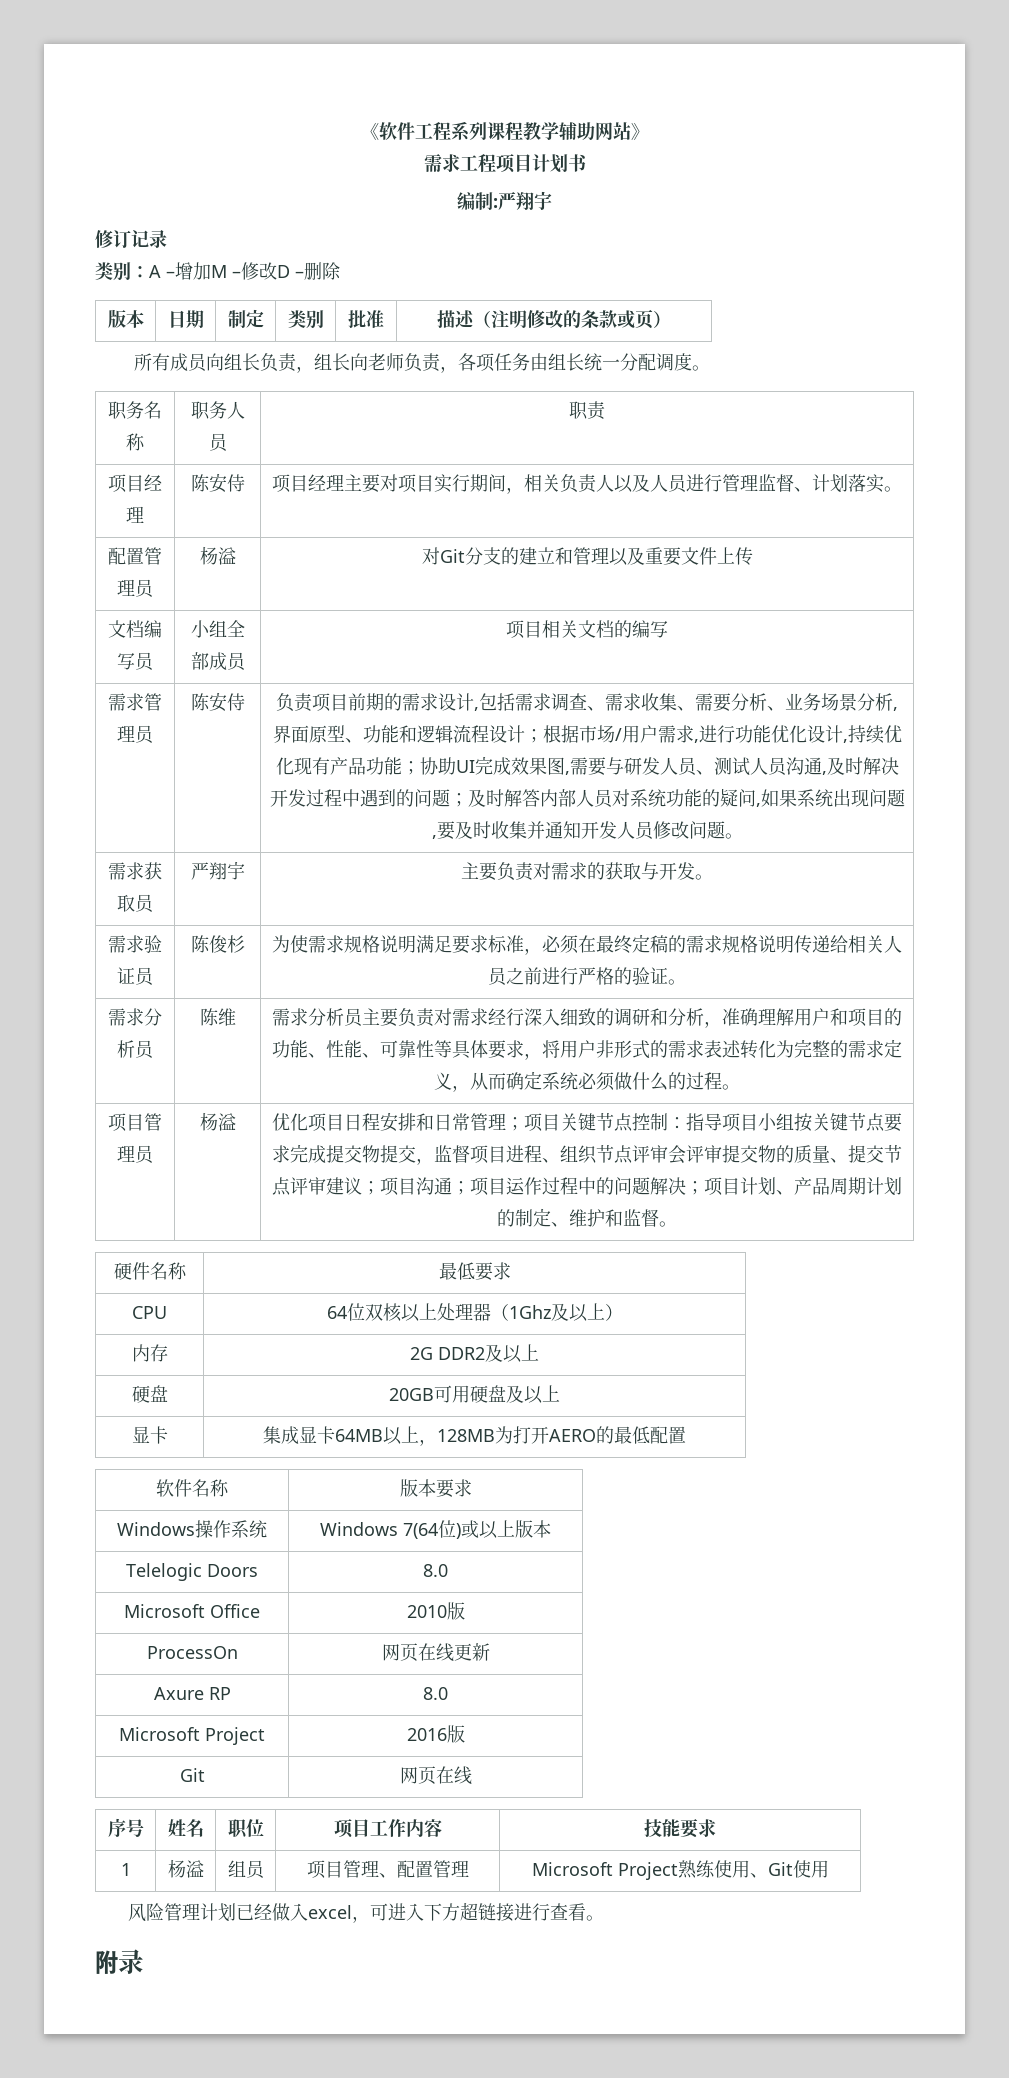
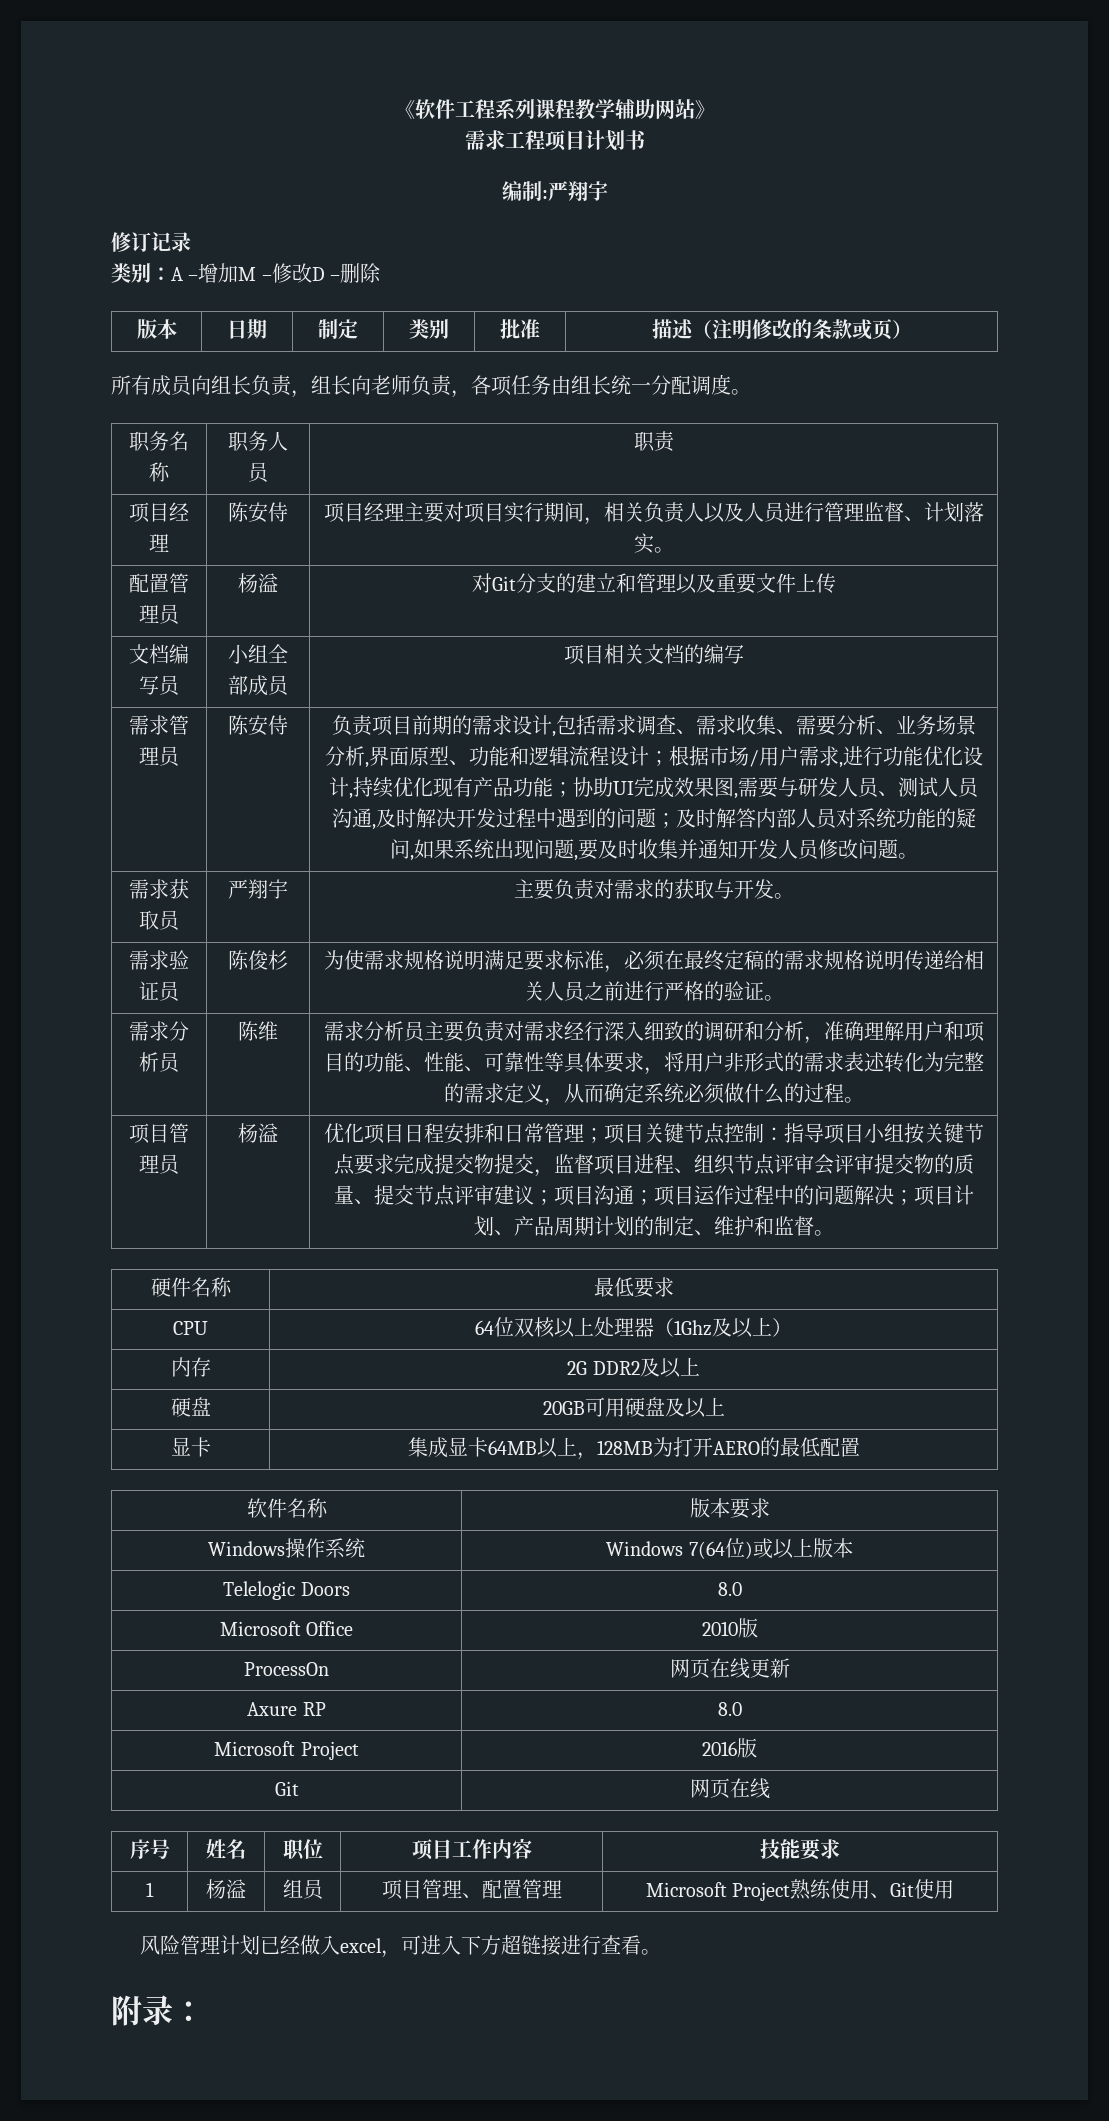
- 附录
+ 附录：

